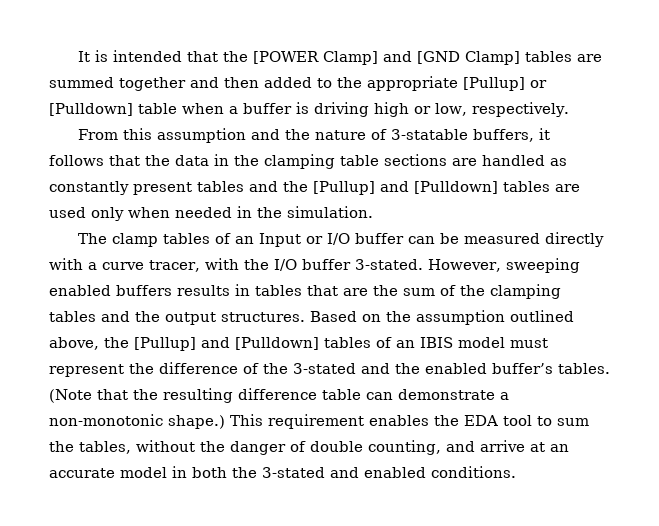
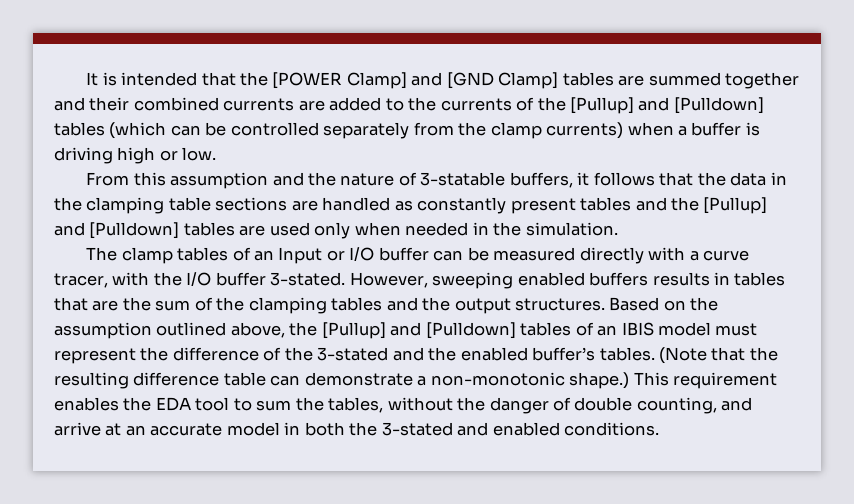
- It is intended that the [POWER Clamp] and [GND Clamp] tables are summed together and then added to the appropriate [Pullup] or [Pulldown] table when a buffer is driving high or low, respectively.
+ It is intended that the [POWER Clamp] and [GND Clamp] tables are summed together and their combined currents are added to the currents of the [Pullup] and [Pulldown] tables (which can be controlled separately from the clamp currents) when a buffer is driving high or low.

